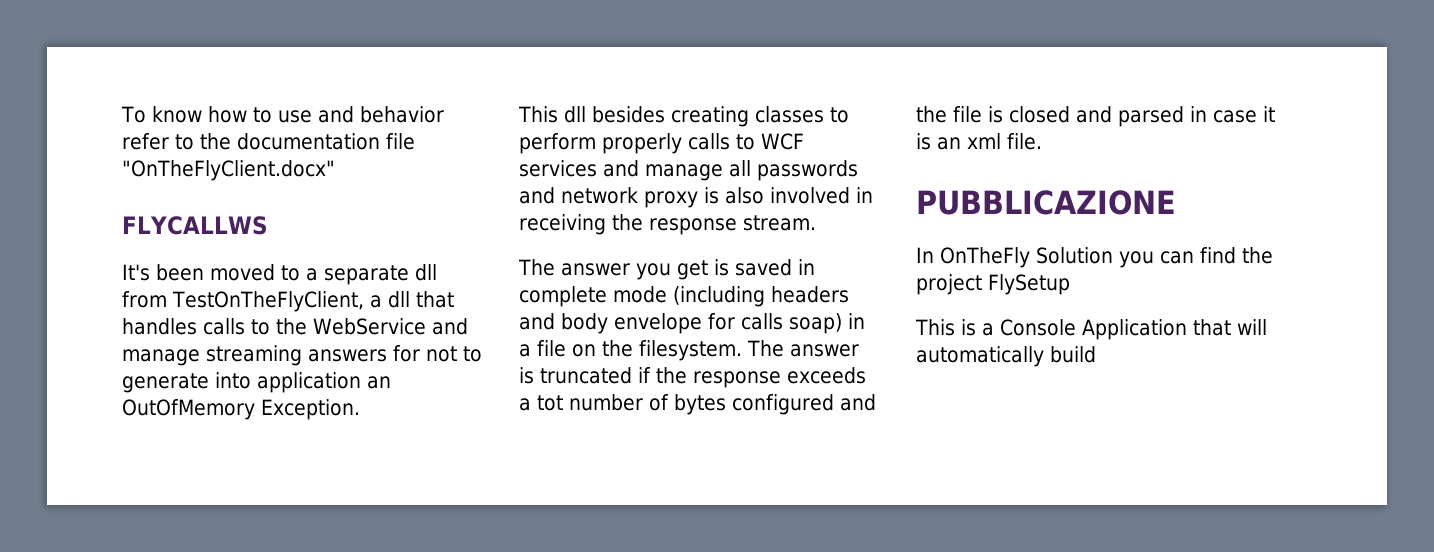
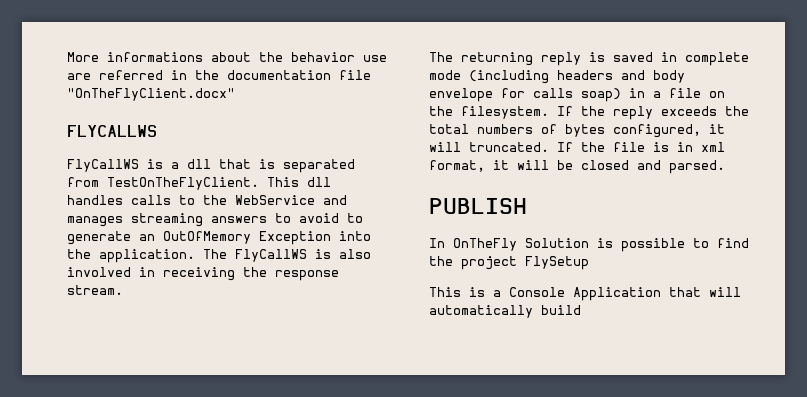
- To know how to use and behavior refer to the documentation file "OnTheFlyClient.docx"
+ More informations about the behavior use are referred in the documentation file "OnTheFlyClient.docx"
- It's been moved to a separate dll from TestOnTheFlyClient, a dll that handles calls to the WebService and manage streaming answers for not to generate into application an OutOfMemory Exception.
- This dll besides creating classes to perform properly calls to WCF services and manage all passwords and network proxy is also involved in receiving the response stream.
+ FlyCallWS is a dll that is separated from TestOnTheFlyClient. This dll handles calls to the WebService and manages streaming answers to avoid to generate an OutOfMemory Exception into the application. The FlyCallWS is also involved in receiving the response stream.
- The answer you get is saved in complete mode (including headers and body envelope for calls soap) in a file on the filesystem.
+ The returning reply is saved in complete mode (including headers and body envelope for calls soap) in a file on the filesystem.
- The answer is truncated if the response exceeds a tot number of bytes configured and the file is closed and parsed in case it is an xml file.
- PUBBLICAZIONE
+ If the reply exceeds the total numbers of bytes configured, it will truncated. If the file is in xml format, it will be closed and parsed.
+ PUBLISH
- In OnTheFly Solution you can find the project FlySetup
+ In OnTheFly Solution is possible to find the project FlySetup

